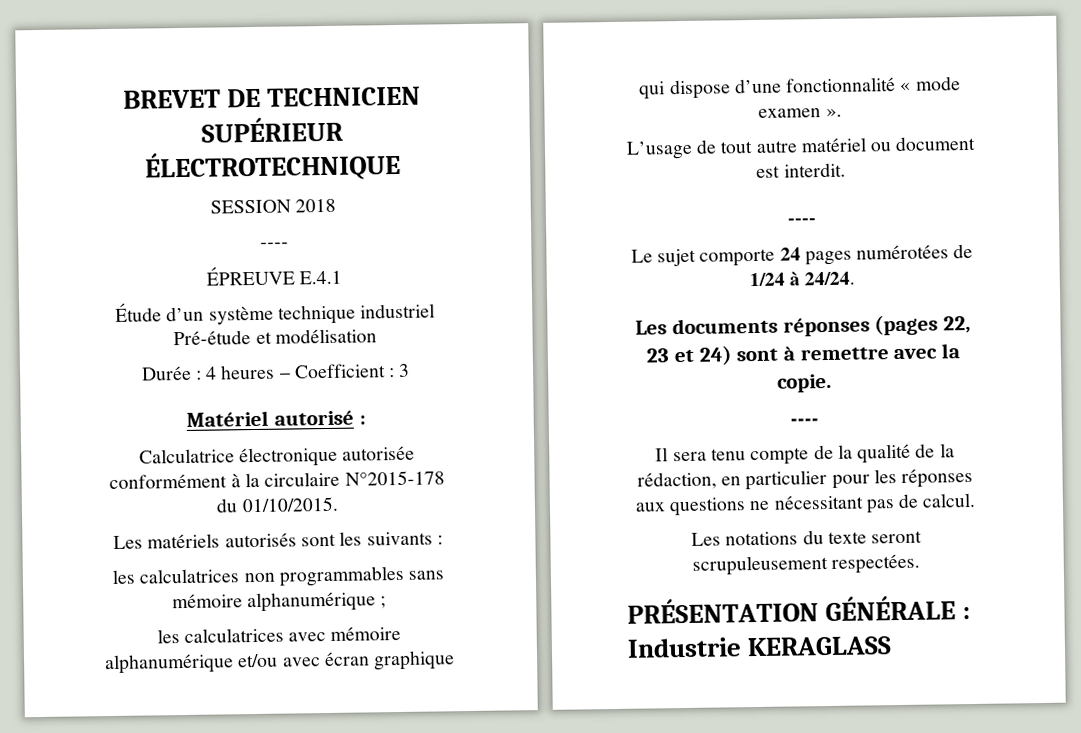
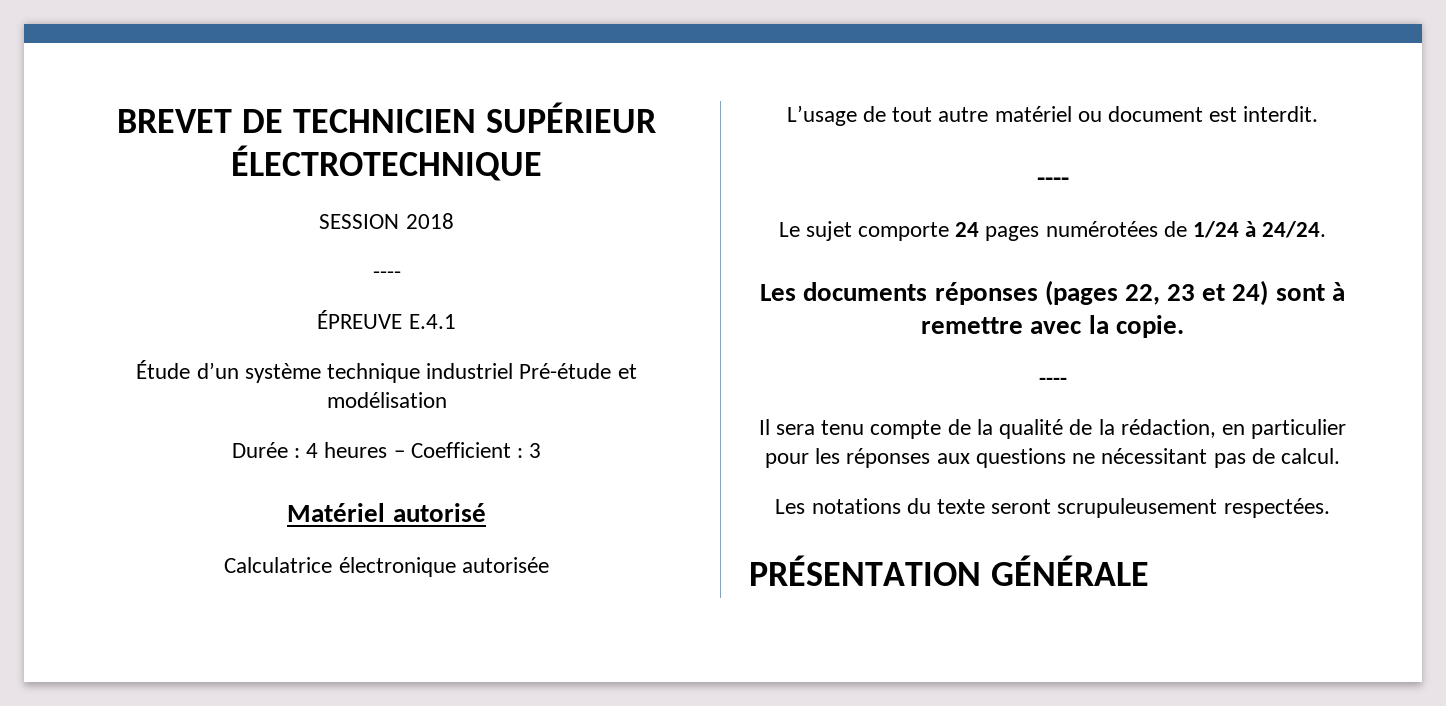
- Matériel autorisé :
+ Matériel autorisé
- Calculatrice électronique autorisée conformément à la circulaire N°2015-178 du 01/10/2015.
- Les matériels autorisés sont les suivants :
- les calculatrices non programmables sans mémoire alphanumérique ;
- les calculatrices avec mémoire alphanumérique et/ou avec écran graphique qui dispose d’une fonctionnalité « mode examen ».
+ Calculatrice électronique autorisée
- PRÉSENTATION GÉNÉRALE : Industrie KERAGLASS
+ PRÉSENTATION GÉNÉRALE

